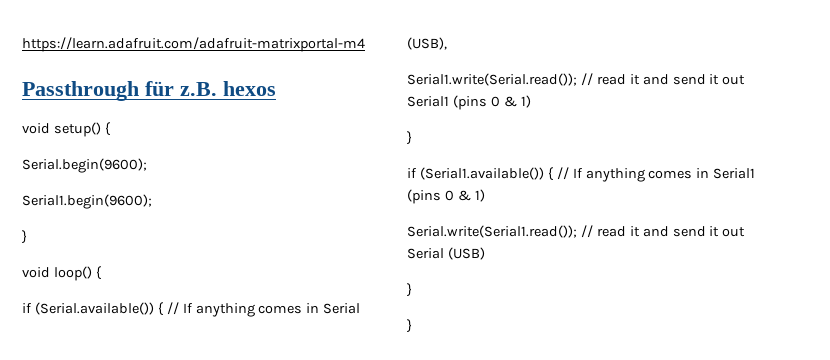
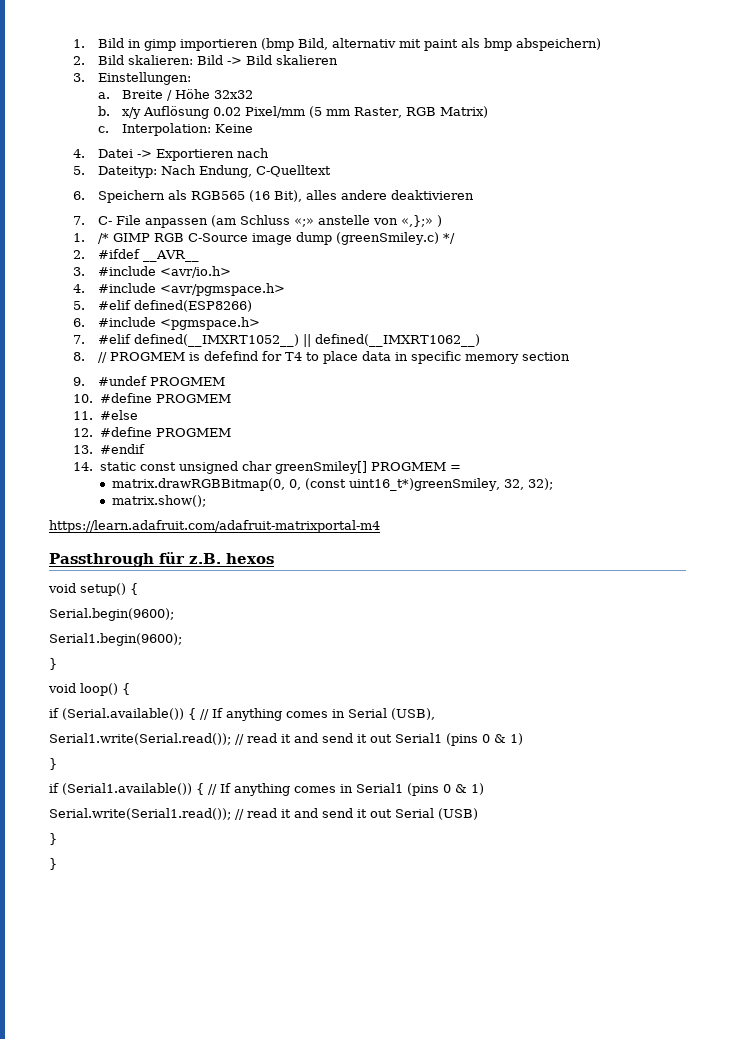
+ 1. Bild in gimp importieren (bmp Bild, alternativ mit paint als bmp abspeichern)
+ 2. Bild skalieren: Bild -> Bild skalieren
+ 3. Einstellungen:
+ a. Breite / Höhe 32x32
+ b. x/y Auflösung 0.02 Pixel/mm (5 mm Raster, RGB Matrix)
+ c. Interpolation: Keine
+ 4. Datei -> Exportieren nach
+ 5. Dateityp: Nach Endung, C-Quelltext
+ 6. Speichern als RGB565 (16 Bit), alles andere deaktivieren
+ 7. C- File anpassen (am Schluss «;» anstelle von «,};» )
+ 1. /* GIMP RGB C-Source image dump (greenSmiley.c) */
+ 2. #ifdef __AVR__
+ 3. #include <avr/io.h>
+ 4. #include <avr/pgmspace.h>
+ 5. #elif defined(ESP8266)
+ 6. #include <pgmspace.h>
+ 7. #elif defined(__IMXRT1052__) || defined(__IMXRT1062__)
+ 8. // PROGMEM is defefind for T4 to place data in specific memory section
+ 9. #undef PROGMEM
+ 10. #define PROGMEM
+ 11. #else
+ 12. #define PROGMEM
+ 13. #endif
+ 14. static const unsigned char greenSmiley[] PROGMEM =
+ matrix.drawRGBBitmap(0, 0, (const uint16_t*)greenSmiley, 32, 32);
+ matrix.show();

